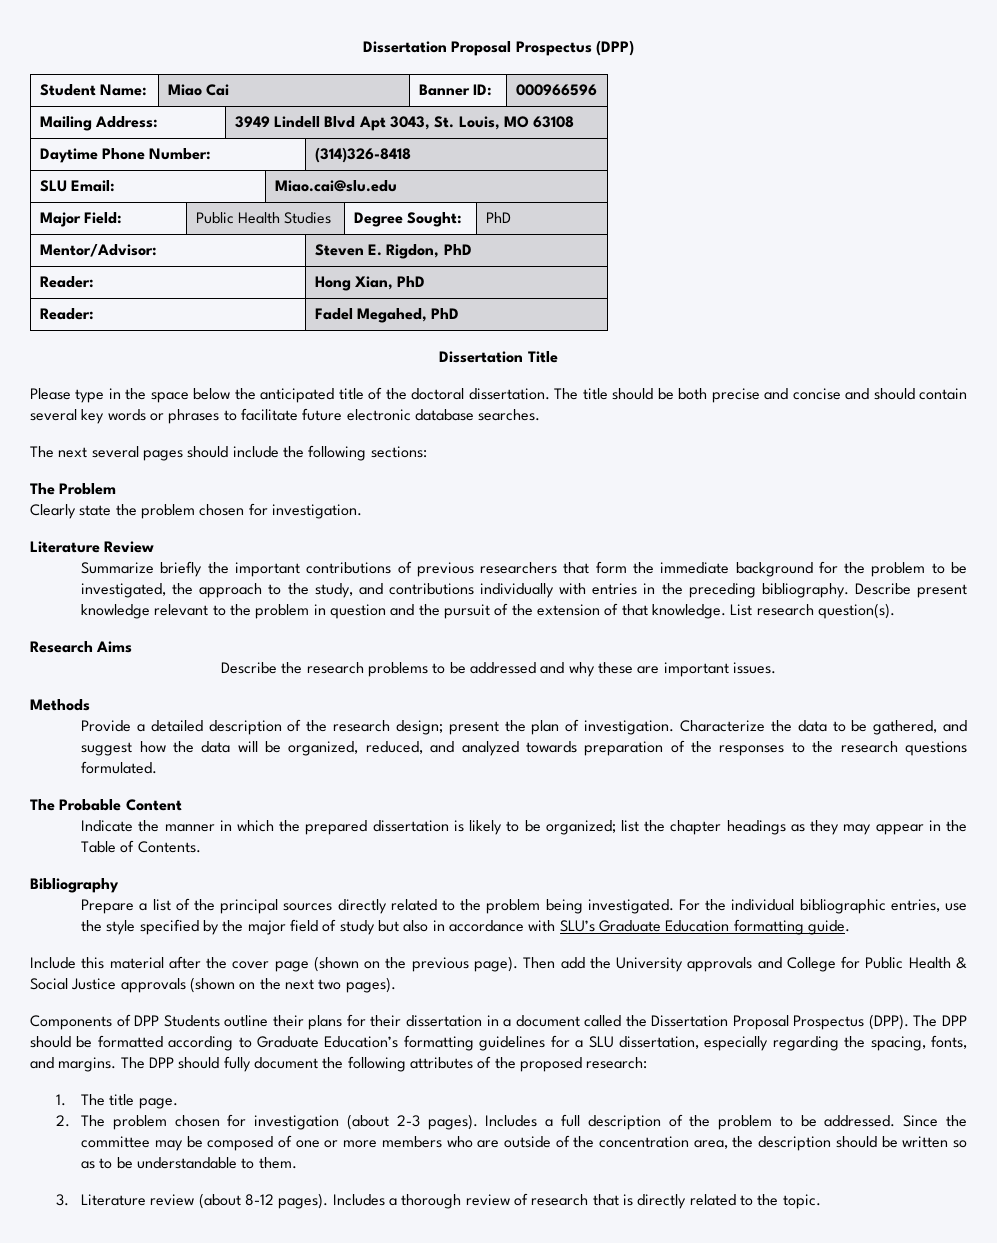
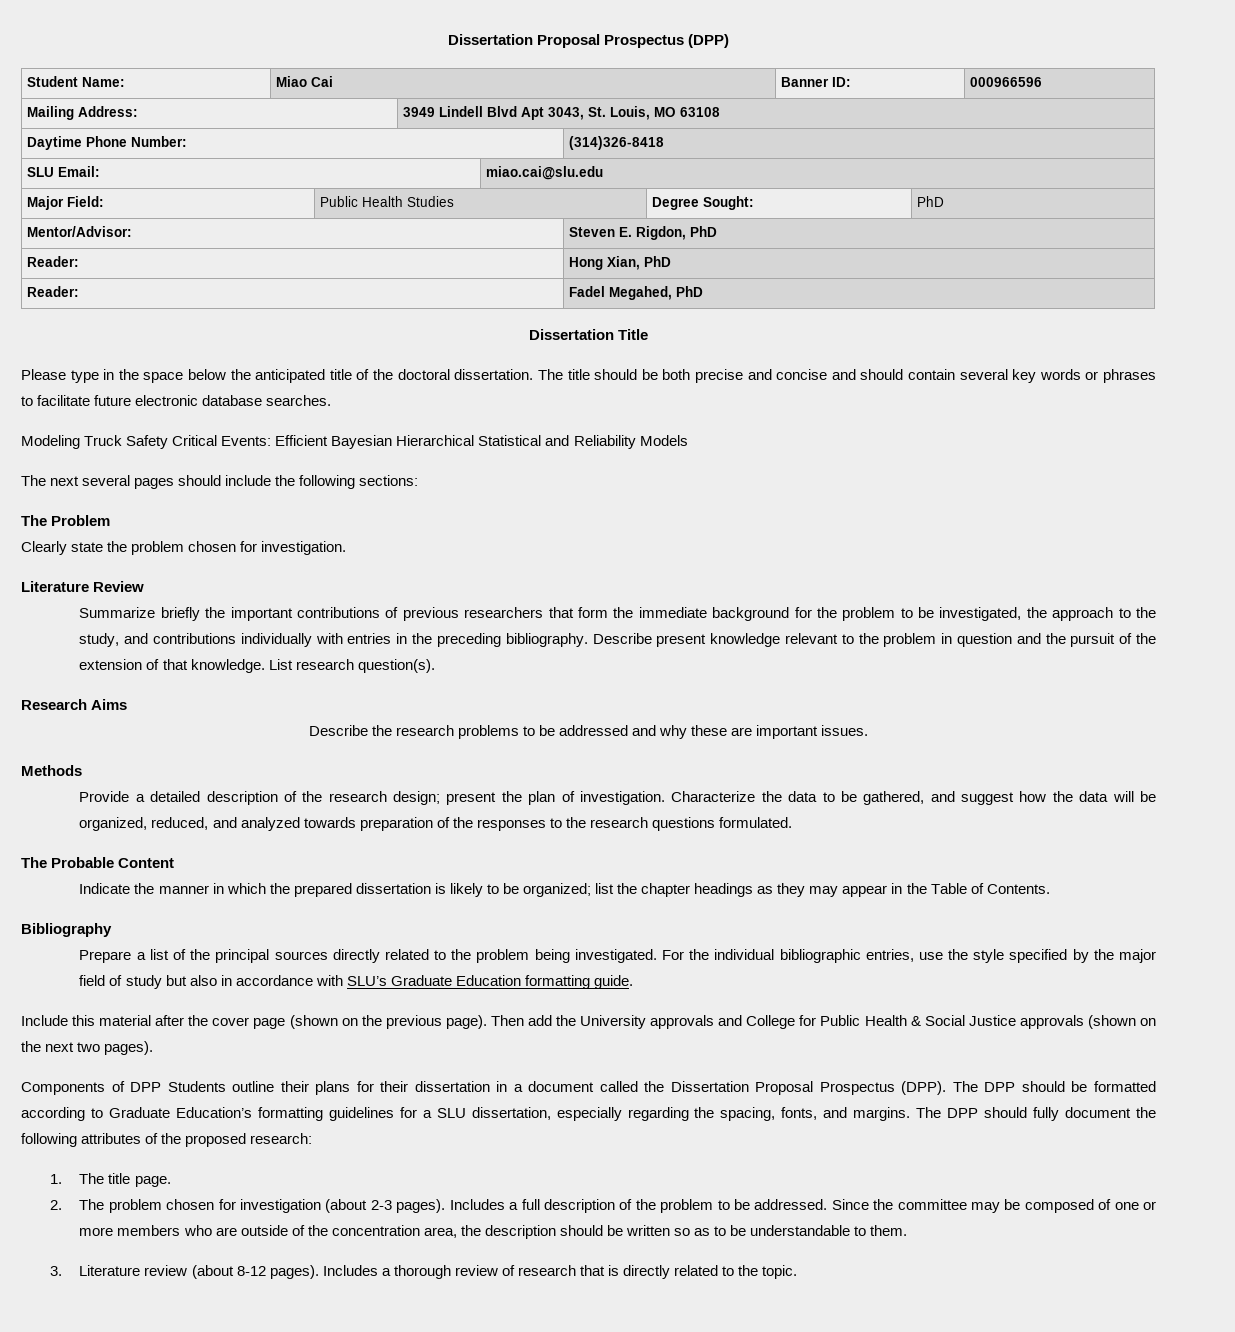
- SLU Email: | Miao.cai@slu.edu
+ SLU Email: | miao.cai@slu.edu
+ Modeling Truck Safety Critical Events: Efficient Bayesian Hierarchical Statistical and Reliability Models

